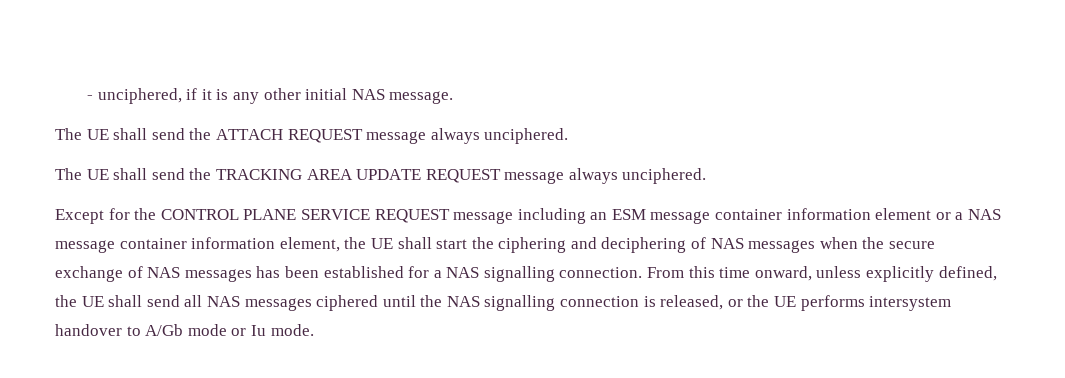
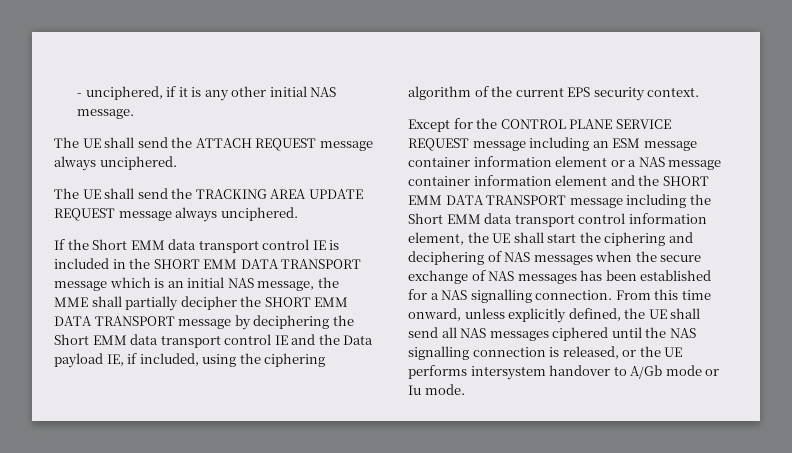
+ If the Short EMM data transport control IE is included in the SHORT EMM DATA TRANSPORT message which is an initial NAS message, the MME shall partially decipher the SHORT EMM DATA TRANSPORT message by deciphering the Short EMM data transport control IE and the Data payload IE, if included, using the ciphering algorithm of the current EPS security context.
- Except for the CONTROL PLANE SERVICE REQUEST message including an ESM message container information element or a NAS message container information element, the UE shall start the ciphering and deciphering of NAS messages when the secure exchange of NAS messages has been established for a NAS signalling connection.
+ Except for the CONTROL PLANE SERVICE REQUEST message including an ESM message container information element or a NAS message container information element and the SHORT EMM DATA TRANSPORT message including the Short EMM data transport control information element, the UE shall start the ciphering and deciphering of NAS messages when the secure exchange of NAS messages has been established for a NAS signalling connection.

